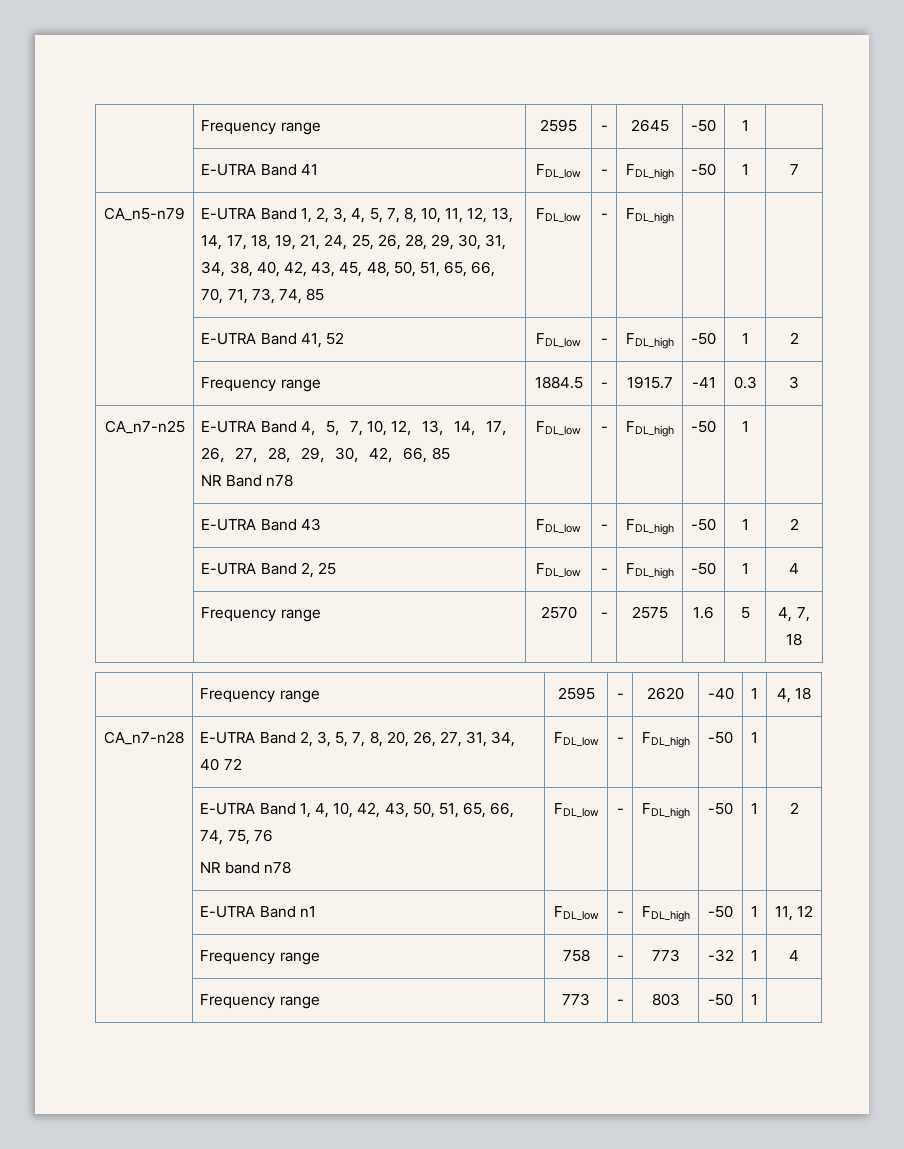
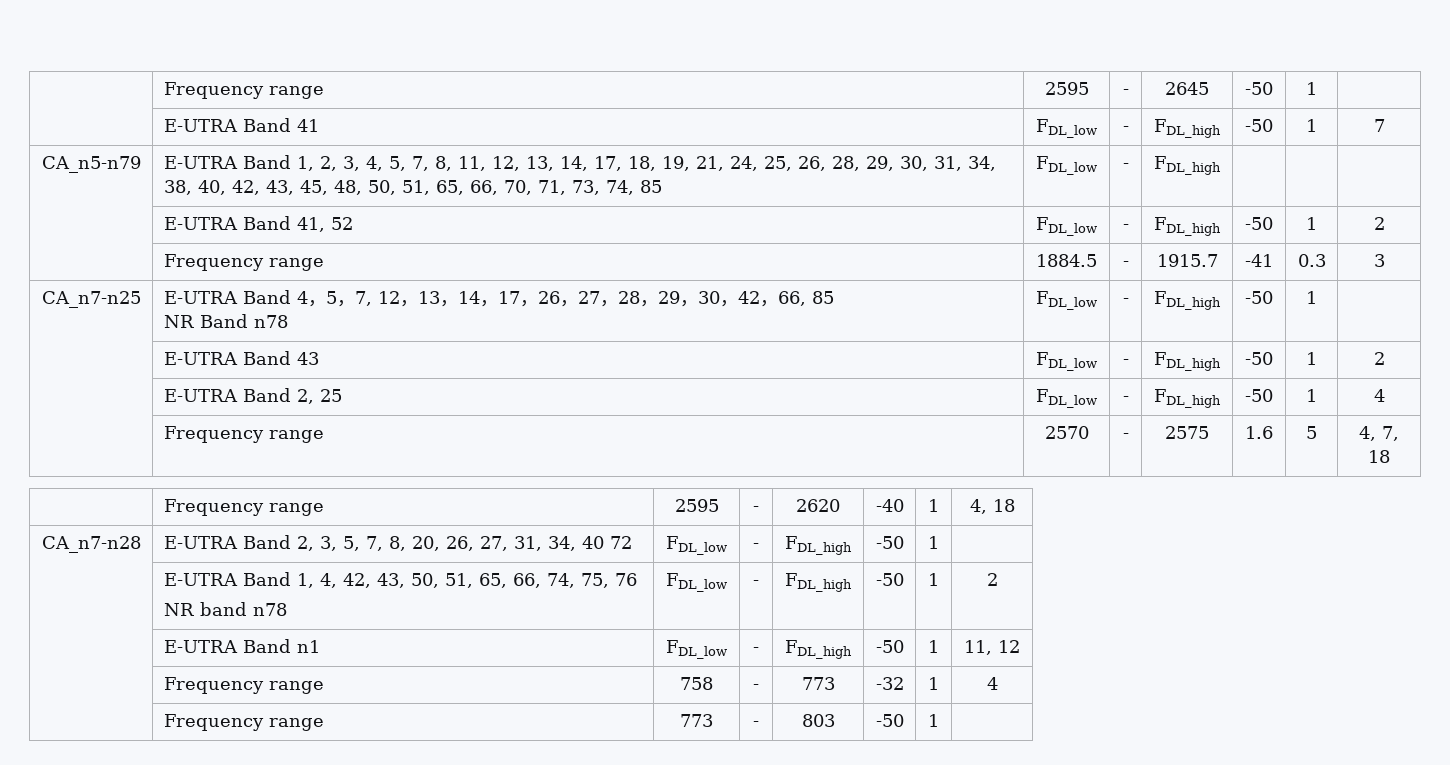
- E-UTRA Band 1, 2, 3, 4, 5, 7, 8, 10, 11, 12, 13, 14, 17, 18, 19, 21, 24, 25, 26, 28, 29, 30, 31, 34, 38, 40, 42, 43, 45, 48, 50, 51, 65, 66, 70, 71, 73, 74, 85
+ E-UTRA Band 1, 2, 3, 4, 5, 7, 8, 11, 12, 13, 14, 17, 18, 19, 21, 24, 25, 26, 28, 29, 30, 31, 34, 38, 40, 42, 43, 45, 48, 50, 51, 65, 66, 70, 71, 73, 74, 85
- CA_n7-n25 | E-UTRA Band 4，5，7, 10, 12，13，14，17，26，27，28，29，30，42，66, 85
+ CA_n7-n25 | E-UTRA Band 4，5，7, 12，13，14，17，26，27，28，29，30，42，66, 85
- | E-UTRA Band 1, 4, 10, 42, 43, 50, 51, 65, 66, 74, 75, 76
+ | E-UTRA Band 1, 4, 42, 43, 50, 51, 65, 66, 74, 75, 76

